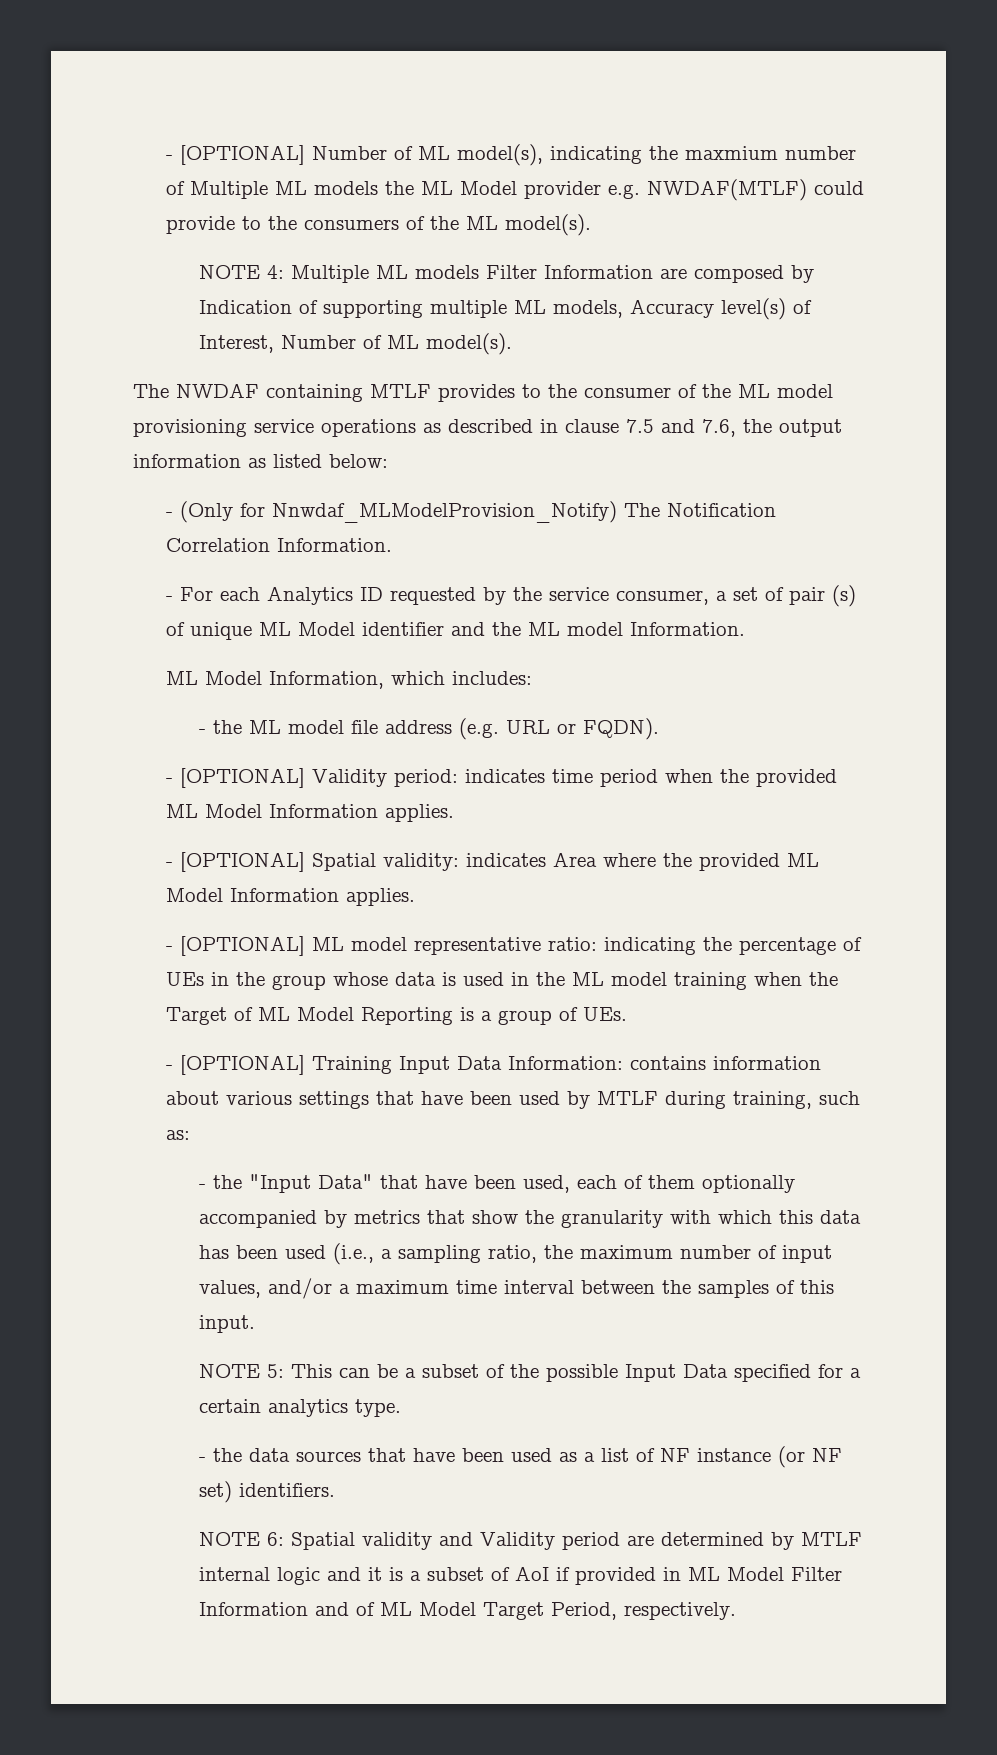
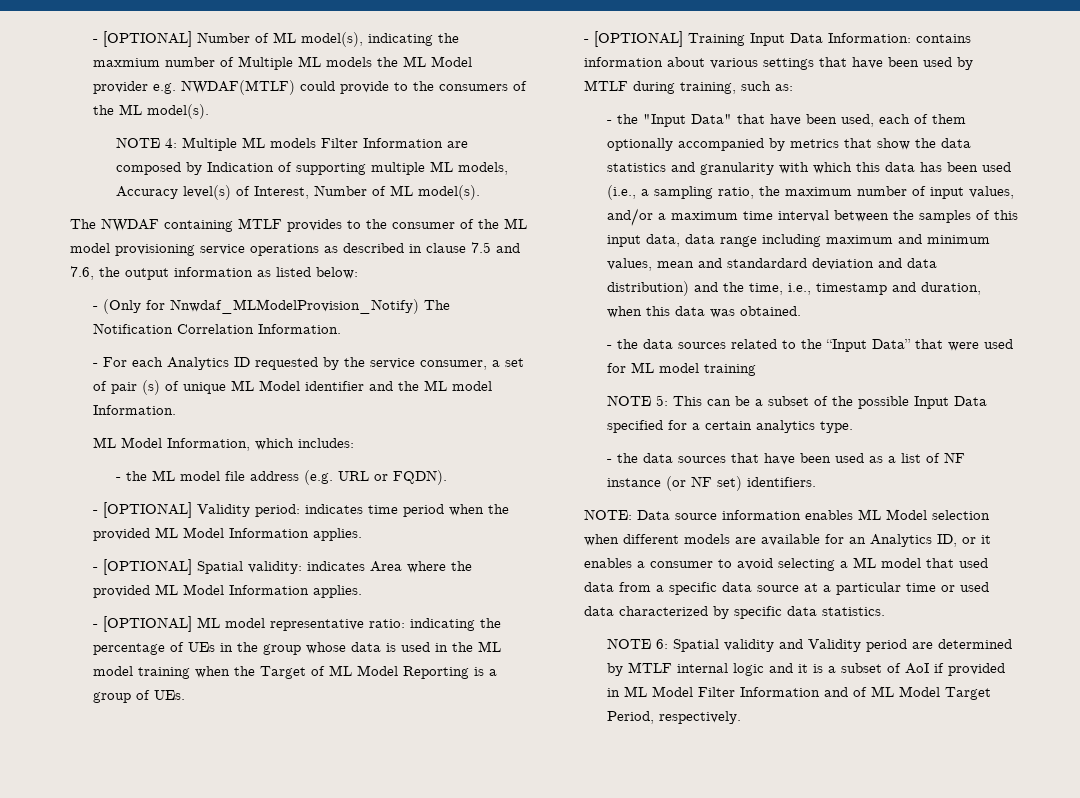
- - the "Input Data" that have been used, each of them optionally accompanied by metrics that show the granularity with which this data has been used (i.e., a sampling ratio, the maximum number of input values, and/or a maximum time interval between the samples of this input.
+ - the "Input Data" that have been used, each of them optionally accompanied by metrics that show the data statistics and granularity with which this data has been used (i.e., a sampling ratio, the maximum number of input values, and/or a maximum time interval between the samples of this input data, data range including maximum and minimum values, mean and standardard deviation and data distribution) and the time, i.e., timestamp and duration, when this data was obtained.
+ - the data sources related to the “Input Data” that were used for ML model training
+ NOTE: Data source information enables ML Model selection when different models are available for an Analytics ID, or it enables a consumer to avoid selecting a ML model that used data from a specific data source at a particular time or used data characterized by specific data statistics.

